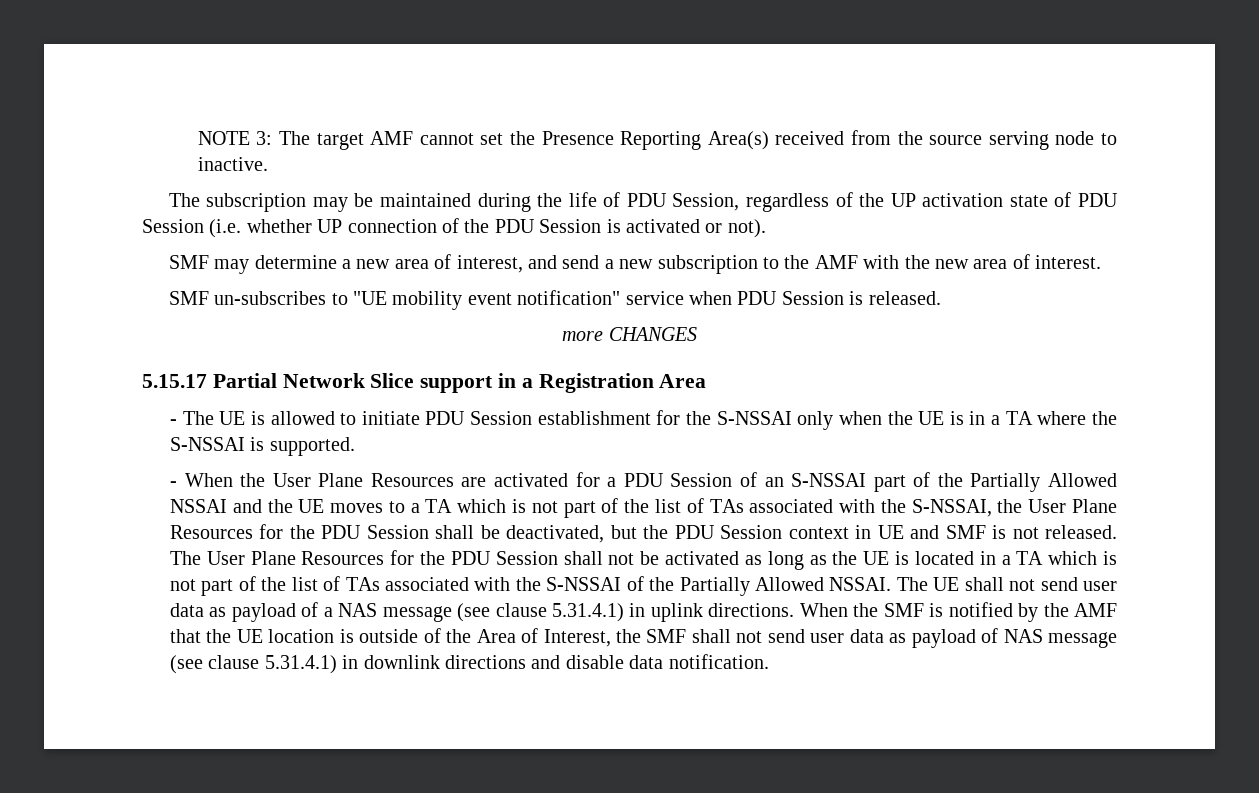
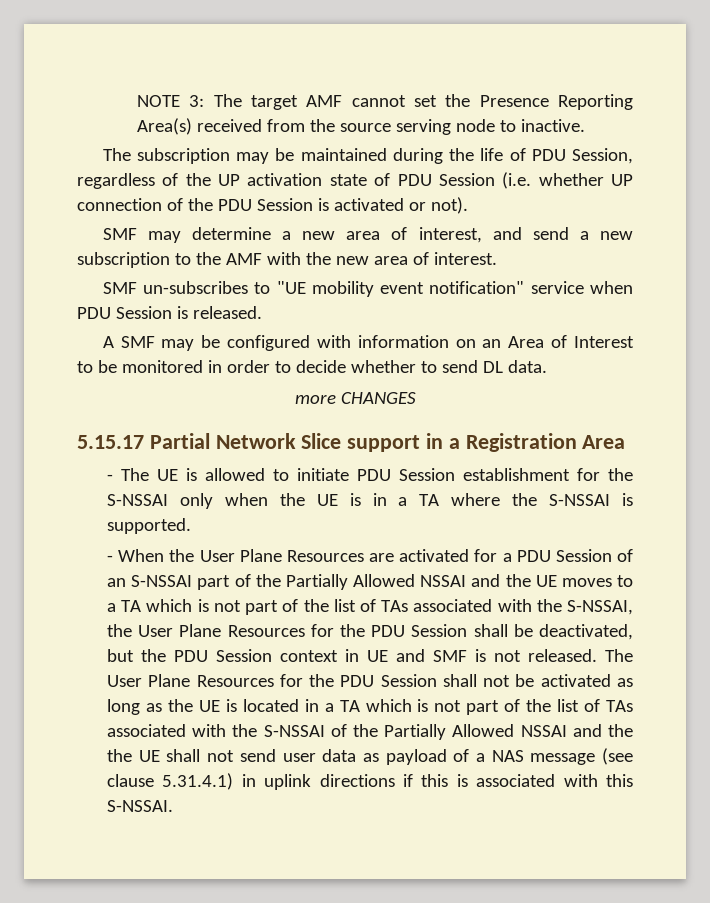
+ A SMF may be configured with information on an Area of Interest to be monitored in order to decide whether to send DL data.
- The User Plane Resources for the PDU Session shall not be activated as long as the UE is located in a TA which is not part of the list of TAs associated with the S-NSSAI of the Partially Allowed NSSAI. The UE shall not send user data as payload of a NAS message (see clause 5.31.4.1) in uplink directions. When the SMF is notified by the AMF that the UE location is outside of the Area of Interest, the SMF shall not send user data as payload of NAS message (see clause 5.31.4.1) in downlink directions and disable data notification.
+ The User Plane Resources for the PDU Session shall not be activated as long as the UE is located in a TA which is not part of the list of TAs associated with the S-NSSAI of the Partially Allowed NSSAI and the the UE shall not send user data as payload of a NAS message (see clause 5.31.4.1) in uplink directions if this is associated with this S-NSSAI.

